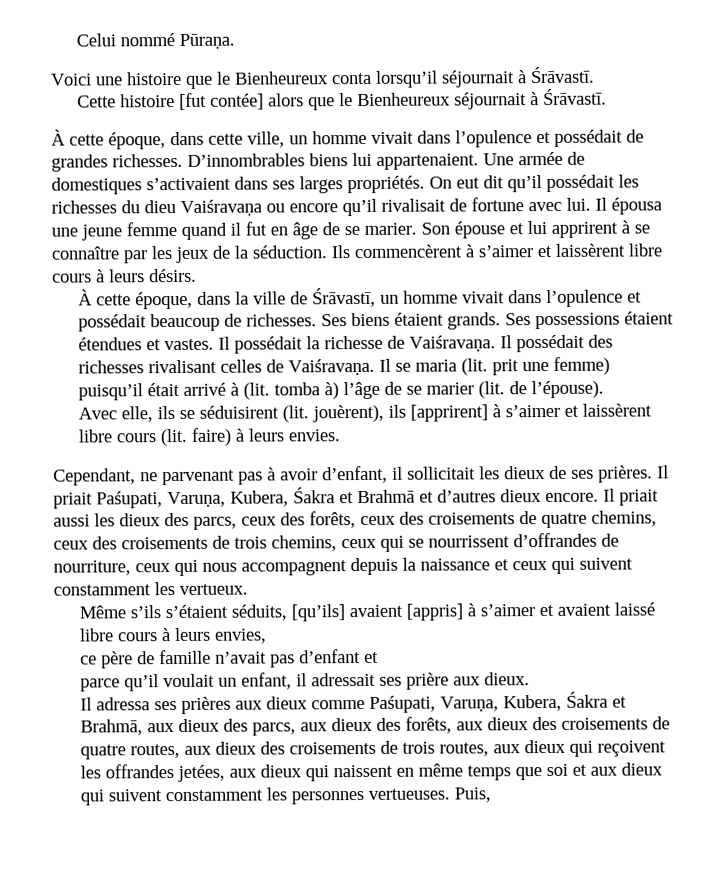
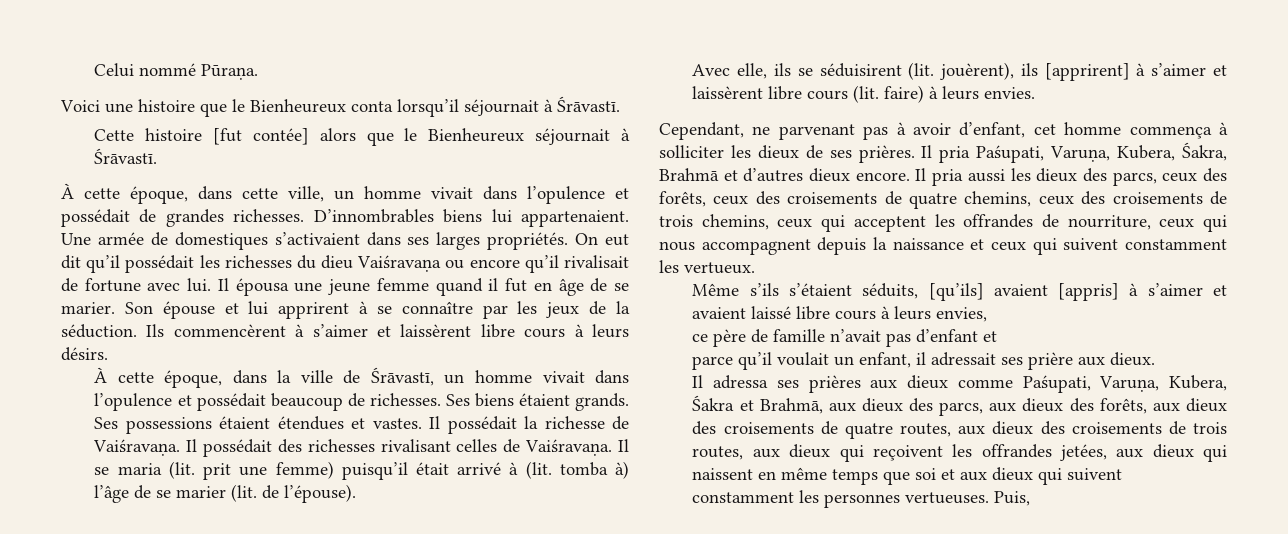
- Cependant, ne parvenant pas à avoir d’enfant, il sollicitait les dieux de ses prières.
+ Cependant, ne parvenant pas à avoir d’enfant, cet homme commença à solliciter les dieux de ses prières.
- Il priait Paśupati, Varuṇa, Kubera, Śakra et Brahmā et d’autres dieux encore.
+ Il pria Paśupati, Varuṇa, Kubera, Śakra, Brahmā et d’autres dieux encore.
- Il priait aussi les dieux des parcs, ceux des forêts, ceux des croisements de quatre chemins, ceux des croisements de trois chemins, ceux qui se nourrissent d’offrandes de nourriture, ceux qui nous accompagnent depuis la naissance et ceux qui suivent constamment les vertueux.
+ Il pria aussi les dieux des parcs, ceux des forêts, ceux des croisements de quatre chemins, ceux des croisements de trois chemins, ceux qui acceptent les offrandes de nourriture, ceux qui nous accompagnent depuis la naissance et ceux qui suivent constamment les vertueux.

